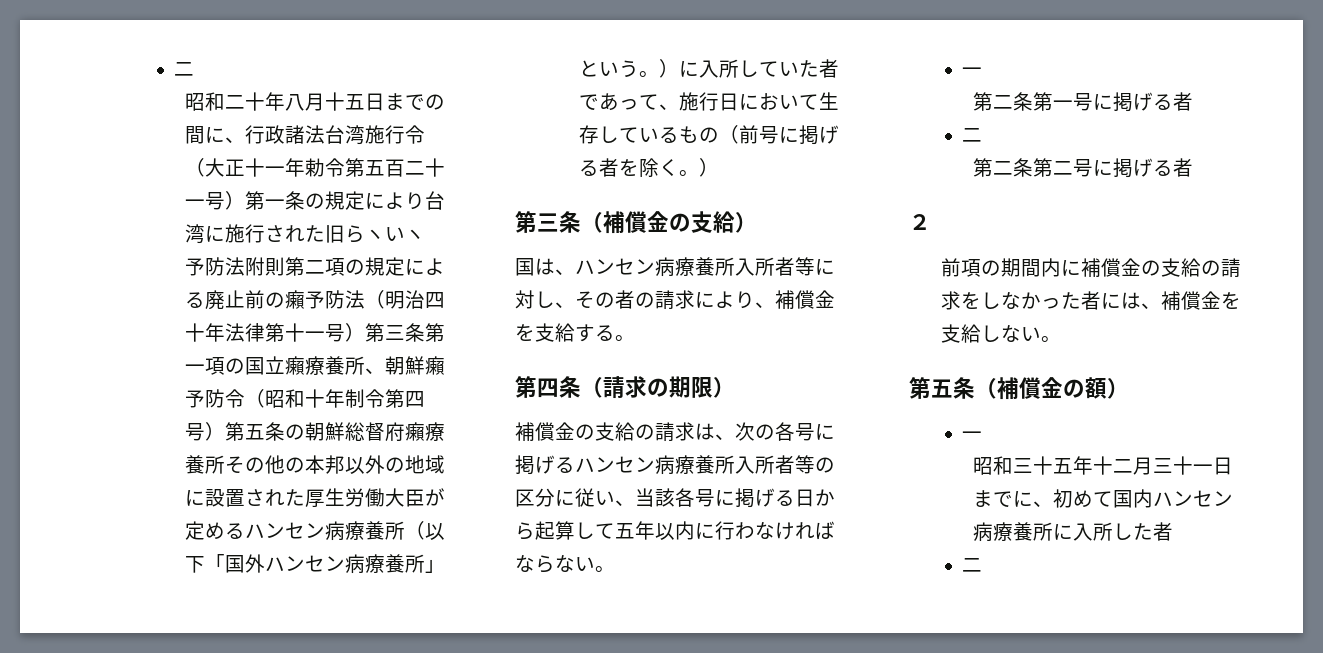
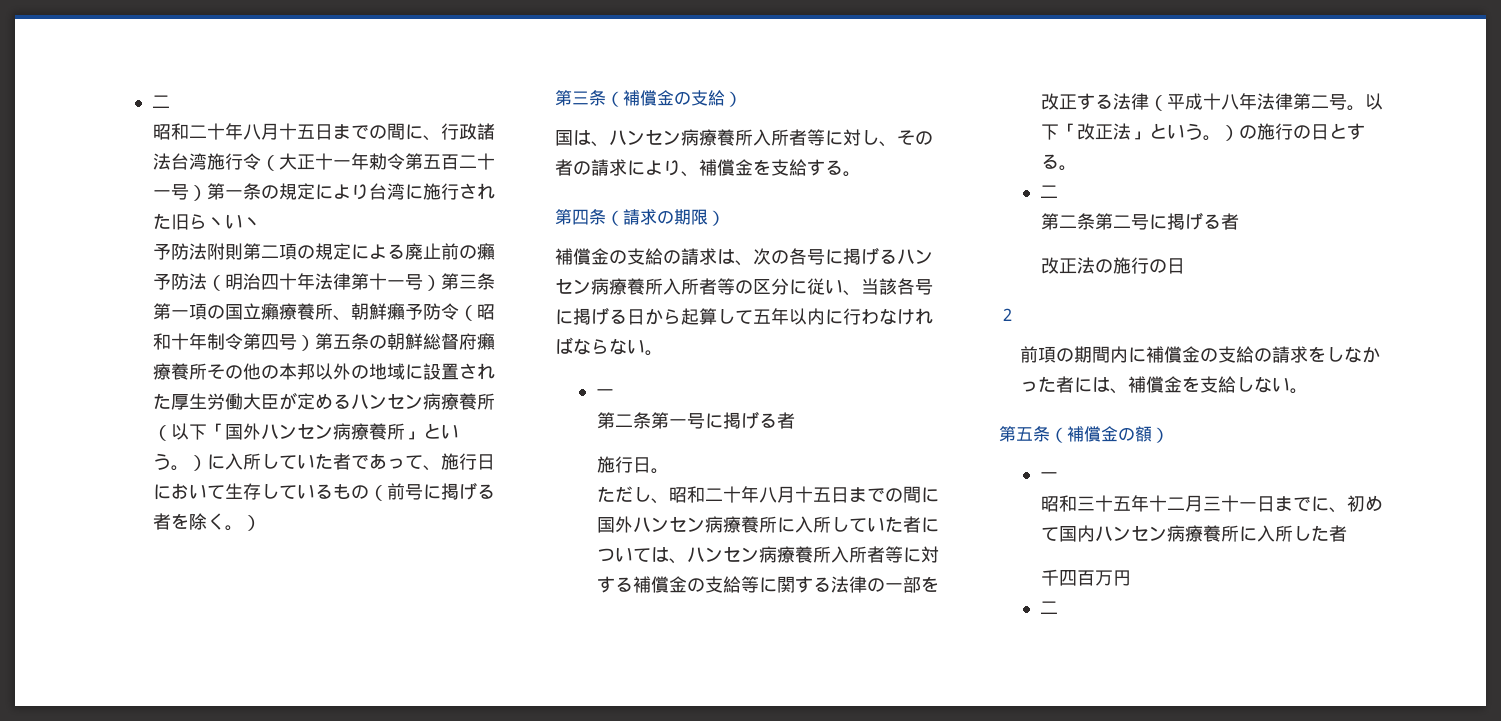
+ 施行日。
+ ただし、昭和二十年八月十五日までの間に国外ハンセン病療養所に入所していた者については、ハンセン病療養所入所者等に対する補償金の支給等に関する法律の一部を改正する法律（平成十八年法律第二号。以下「改正法」という。）の施行の日とする。
+ 改正法の施行の日
+ 千四百万円

